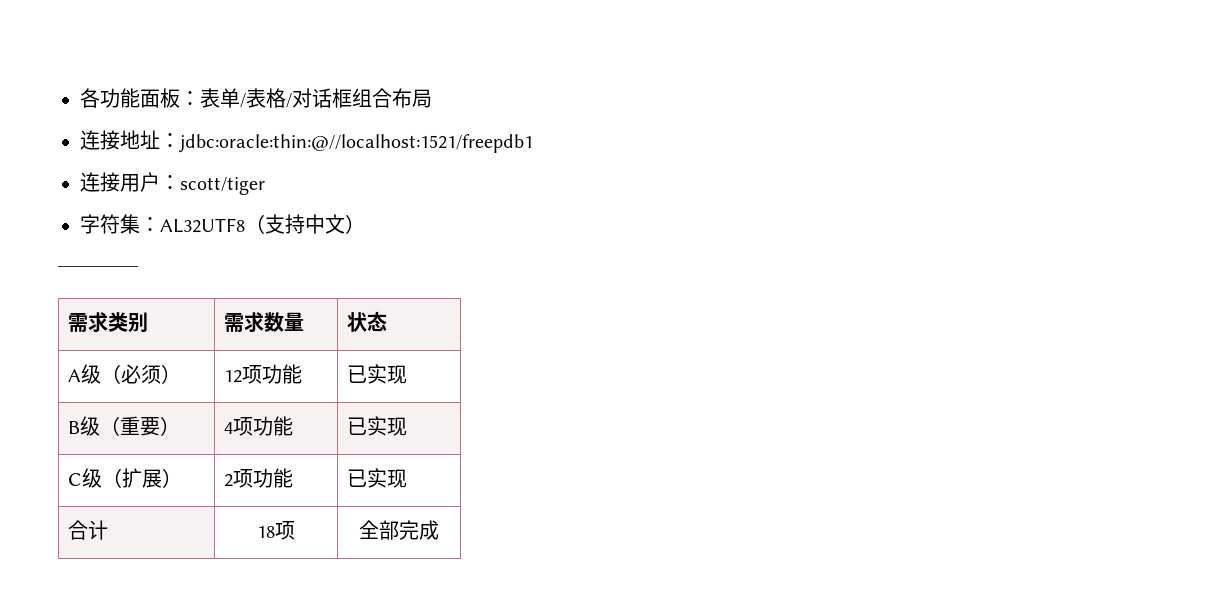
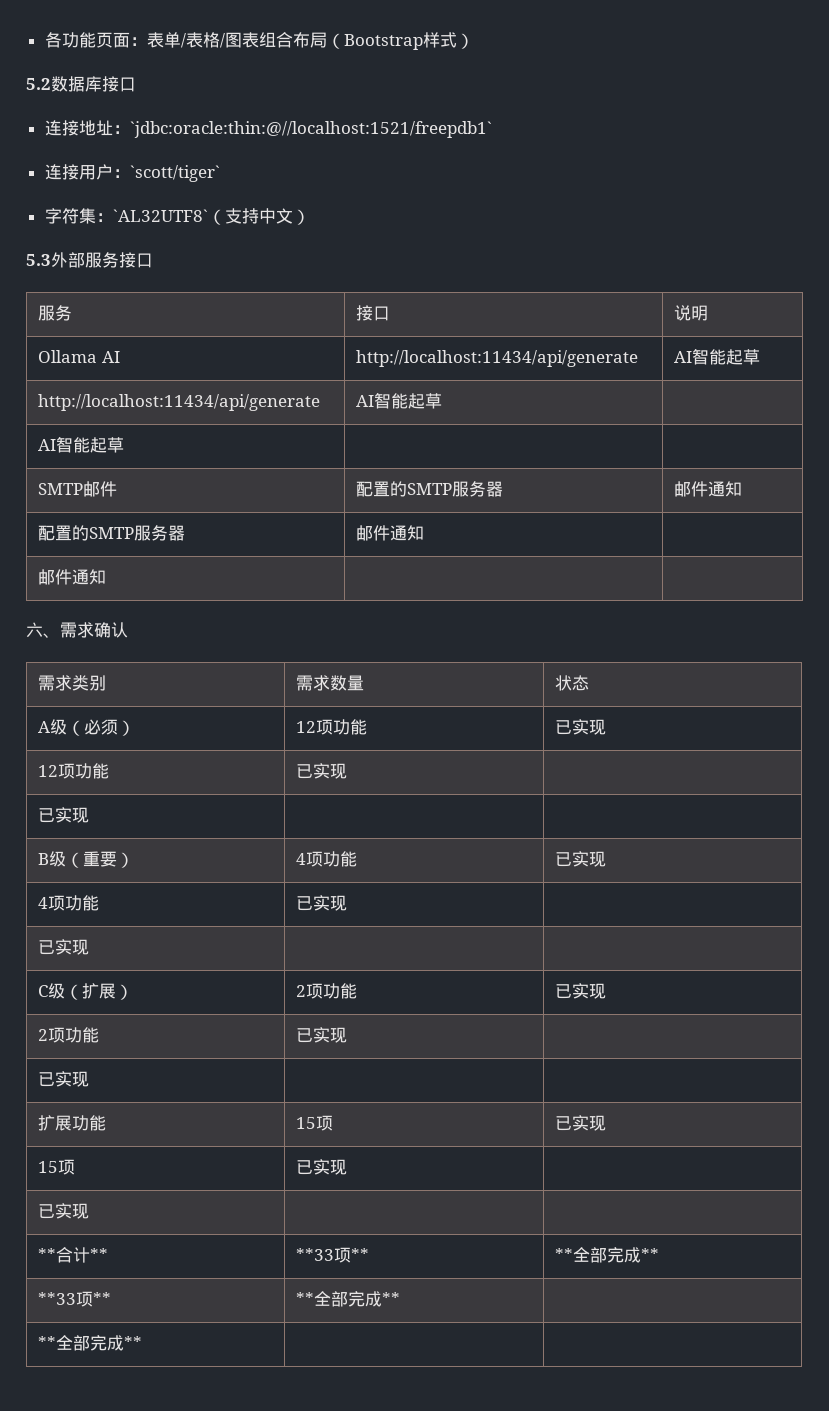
- 各功能面板：表单/表格/对话框组合布局
+ 各功能页面：表单/表格/图表组合布局（Bootstrap样式）
+ 5.2数据库接口
- 连接地址：jdbc:oracle:thin:@//localhost:1521/freepdb1
+ 连接地址：`jdbc:oracle:thin:@//localhost:1521/freepdb1`
- 连接用户：scott/tiger
+ 连接用户：`scott/tiger`
- 字符集：AL32UTF8（支持中文）
+ 字符集：`AL32UTF8`（支持中文）
- ────
+ 5.3外部服务接口
+ 服务 | 接口 | 说明
+ Ollama AI | http://localhost:11434/api/generate | AI智能起草
+ http://localhost:11434/api/generate | AI智能起草 |
+ AI智能起草 | |
+ SMTP邮件 | 配置的SMTP服务器 | 邮件通知
+ 配置的SMTP服务器 | 邮件通知 |
+ 邮件通知 | |
+ 六、需求确认
+ 12项功能 | 已实现 |
+ 已实现 | |
+ 4项功能 | 已实现 |
+ 已实现 | |
- 合计 | 18项 | 全部完成
+ 2项功能 | 已实现 |
+ 已实现 | |
+ 扩展功能 | 15项 | 已实现
+ 15项 | 已实现 |
+ 已实现 | |
+ **合计** | **33项** | **全部完成**
+ **33项** | **全部完成** |
+ **全部完成** | |

